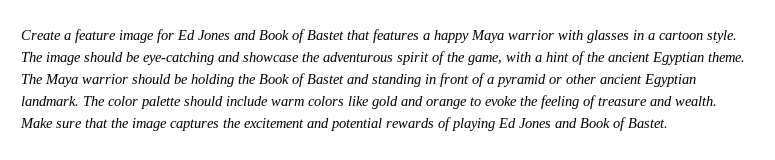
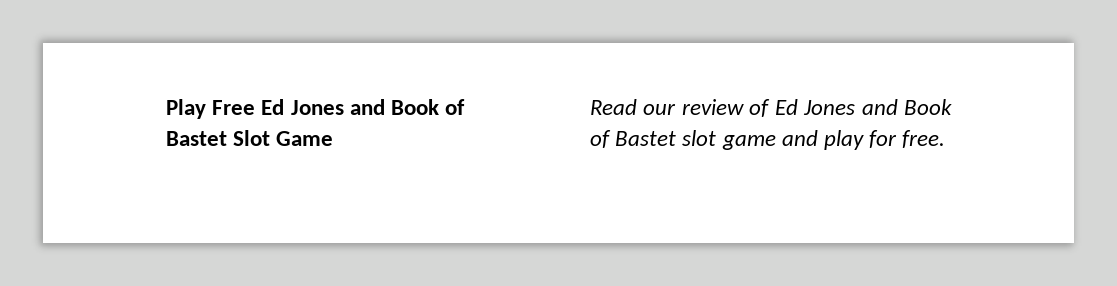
- Create a feature image for Ed Jones and Book of Bastet that features a happy Maya warrior with glasses in a cartoon style. The image should be eye-catching and showcase the adventurous spirit of the game, with a hint of the ancient Egyptian theme. The Maya warrior should be holding the Book of Bastet and standing in front of a pyramid or other ancient Egyptian landmark. The color palette should include warm colors like gold and orange to evoke the feeling of treasure and wealth. Make sure that the image captures the excitement and potential rewards of playing Ed Jones and Book of Bastet.
+ Play Free Ed Jones and Book of Bastet Slot Game
+ Read our review of Ed Jones and Book of Bastet slot game and play for free.

